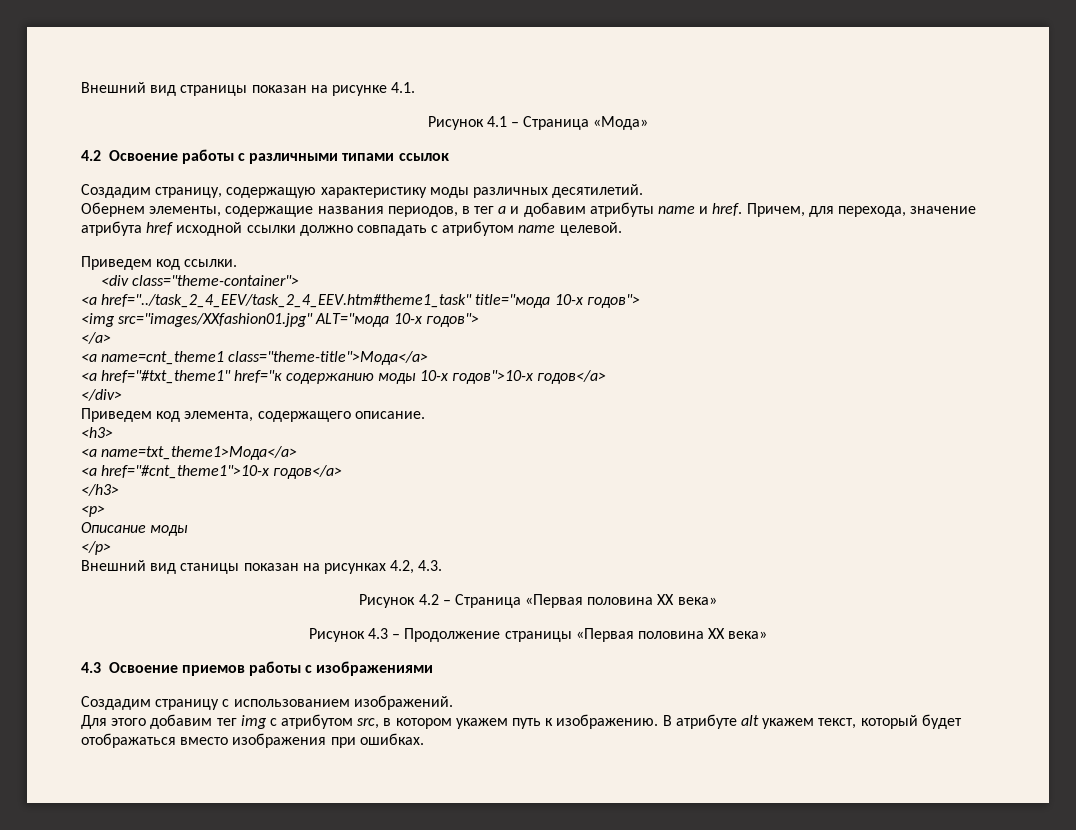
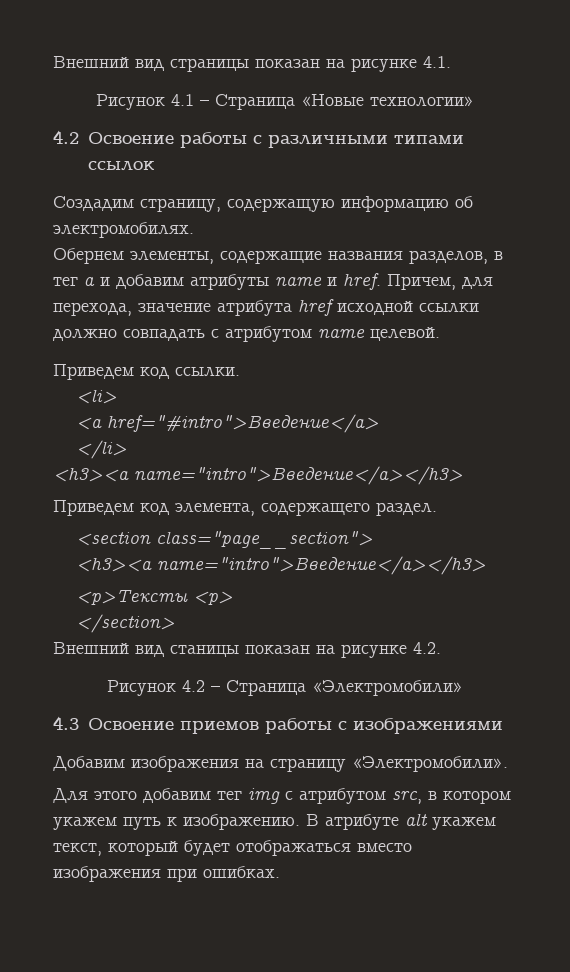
- Рисунок 4.1 – Страница «Мода»
+ Рисунок 4.1 – Страница «Новые технологии»
- Создадим страницу, содержащую характеристику моды различных десятилетий.
+ Создадим страницу, содержащую информацию об электромобилях.
- Обернем элементы, содержащие названия периодов, в тег а и добавим атрибуты name и href.
+ Обернем элементы, содержащие названия разделов, в тег а и добавим атрибуты name и href.
- <div class="theme-container">
- <a href="../task_2_4_EEV/task_2_4_EEV.htm#theme1_task" title="мода 10-х годов">
- <img src="images/XXfashion01.jpg" ALT="мода 10-х годов">
- </a>
- <a name=cnt_theme1 class="theme-title">Мода</a>
- <a href="#txt_theme1" href="к содержанию моды 10-х годов">10-х годов</a>
- </div>
- Приведем код элемента, содержащего описание.
- <h3>
- <a name=txt_theme1>Мода</a>
- <a href="#cnt_theme1">10-х годов</a>
- </h3>
- <p>
- Описание моды
- </p>
+ <li>
+ <a href="#intro">Введение</a>
+ </li>
+ <h3><a name="intro">Введение</a></h3>
+ Приведем код элемента, содержащего раздел.
+ <section class="page__section">
+ <h3><a name="intro">Введение</a></h3>
+ <p>Тексты <p>
+ </section>
- Внешний вид станицы показан на рисунках 4.2, 4.3.
+ Внешний вид станицы показан на рисунке 4.2.
- Рисунок 4.2 – Страница «Первая половина ХХ века»
- Рисунок 4.3 – Продолжение страницы «Первая половина ХХ века»
+ Рисунок 4.2 – Страница «Электромобили»
- Создадим страницу с использованием изображений.
+ Добавим изображения на страницу «Электромобили».

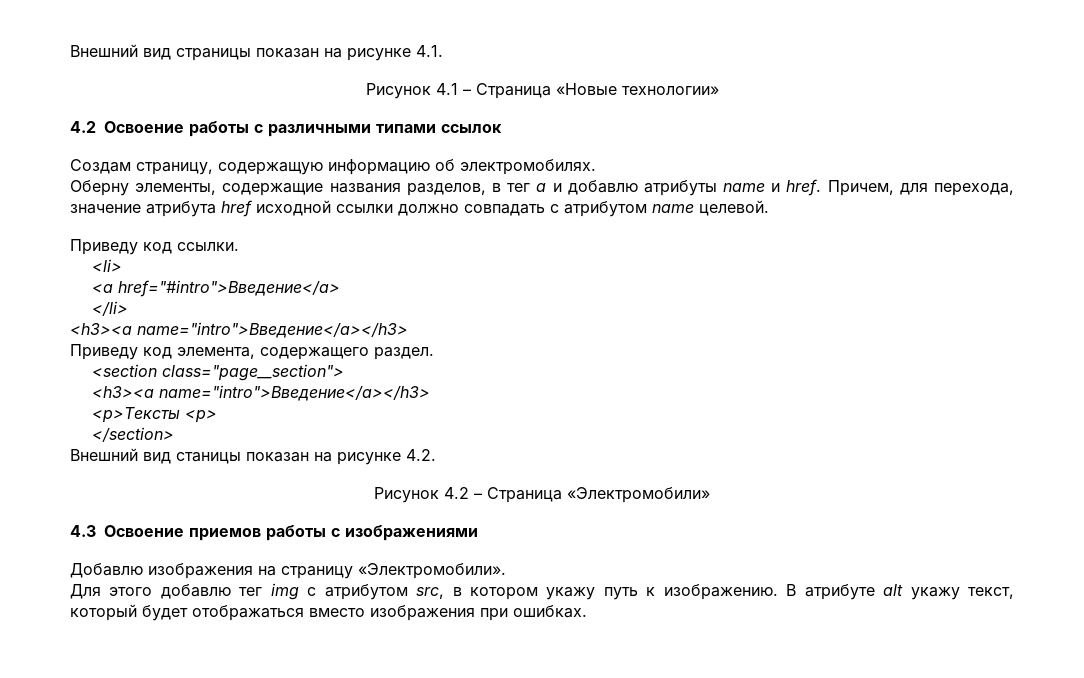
- Создадим страницу, содержащую информацию об электромобилях.
+ Создам страницу, содержащую информацию об электромобилях.
- Обернем элементы, содержащие названия разделов, в тег а и добавим атрибуты name и href.
+ Оберну элементы, содержащие названия разделов, в тег а и добавлю атрибуты name и href.
- Приведем код ссылки.
+ Приведу код ссылки.
- Приведем код элемента, содержащего раздел.
+ Приведу код элемента, содержащего раздел.
- Добавим изображения на страницу «Электромобили».
+ Добавлю изображения на страницу «Электромобили».
- Для этого добавим тег img с атрибутом src, в котором укажем путь к изображению.
+ Для этого добавлю тег img с атрибутом src, в котором укажу путь к изображению.
- В атрибуте alt укажем текст, который будет отображаться вместо изображения при ошибках.
+ В атрибуте alt укажу текст, который будет отображаться вместо изображения при ошибках.

